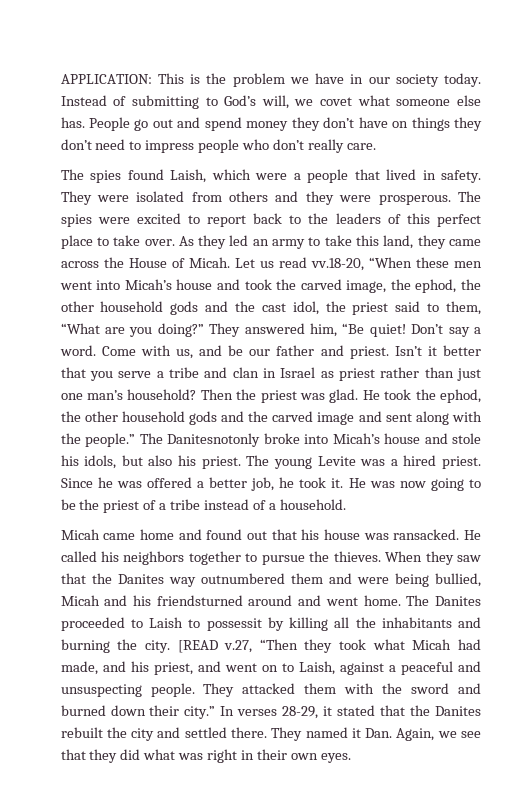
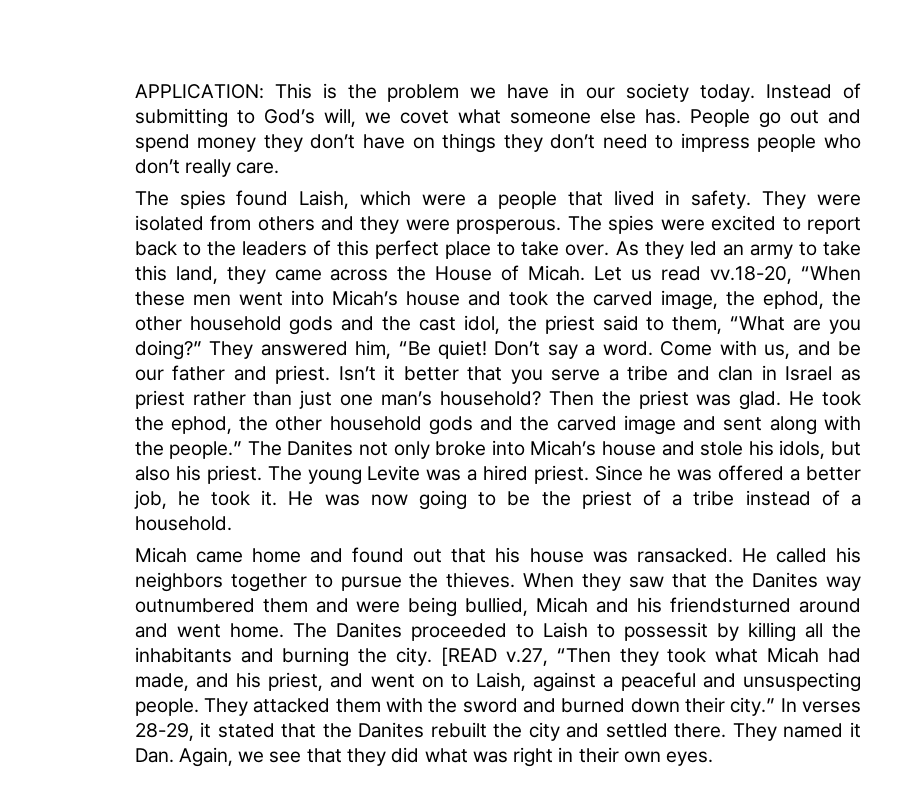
- The Danitesnotonly broke into Micah’s house and stole his idols, but also his priest.
+ The Danites not only broke into Micah’s house and stole his idols, but also his priest.

